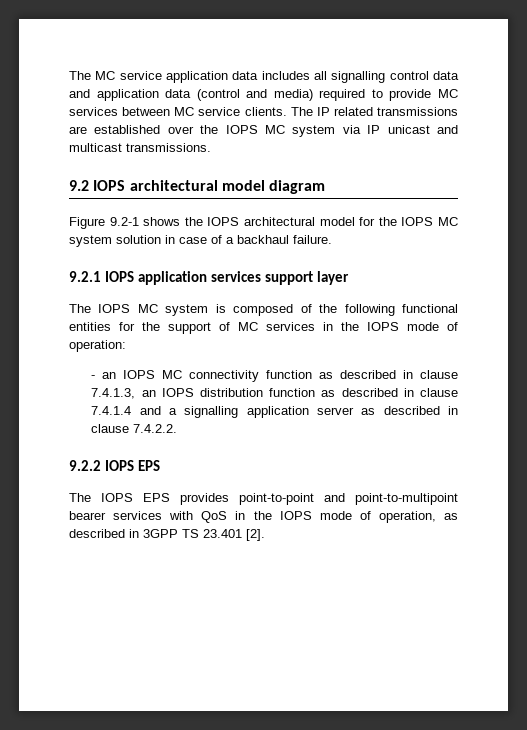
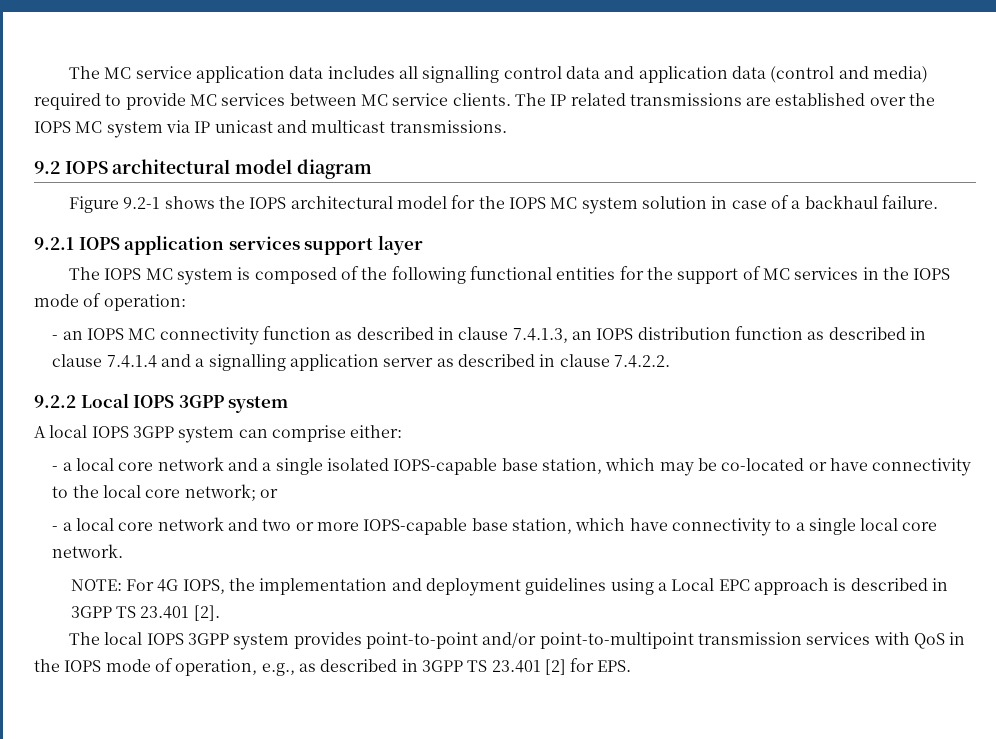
- 9.2.2 IOPS EPS
- The IOPS EPS provides point-to-point and point-to-multipoint bearer services with QoS in the IOPS mode of operation, as described in 3GPP TS 23.401 [2].
+ 9.2.2 Local IOPS 3GPP system
+ A local IOPS 3GPP system can comprise either:
+ - a local core network and a single isolated IOPS-capable base station, which may be co-located or have connectivity to the local core network; or
+ - a local core network and two or more IOPS-capable base station, which have connectivity to a single local core network.
+ NOTE: For 4G IOPS, the implementation and deployment guidelines using a Local EPC approach is described in 3GPP TS 23.401 [2].
+ The local IOPS 3GPP system provides point-to-point and/or point-to-multipoint transmission services with QoS in the IOPS mode of operation, e.g., as described in 3GPP TS 23.401 [2] for EPS.

